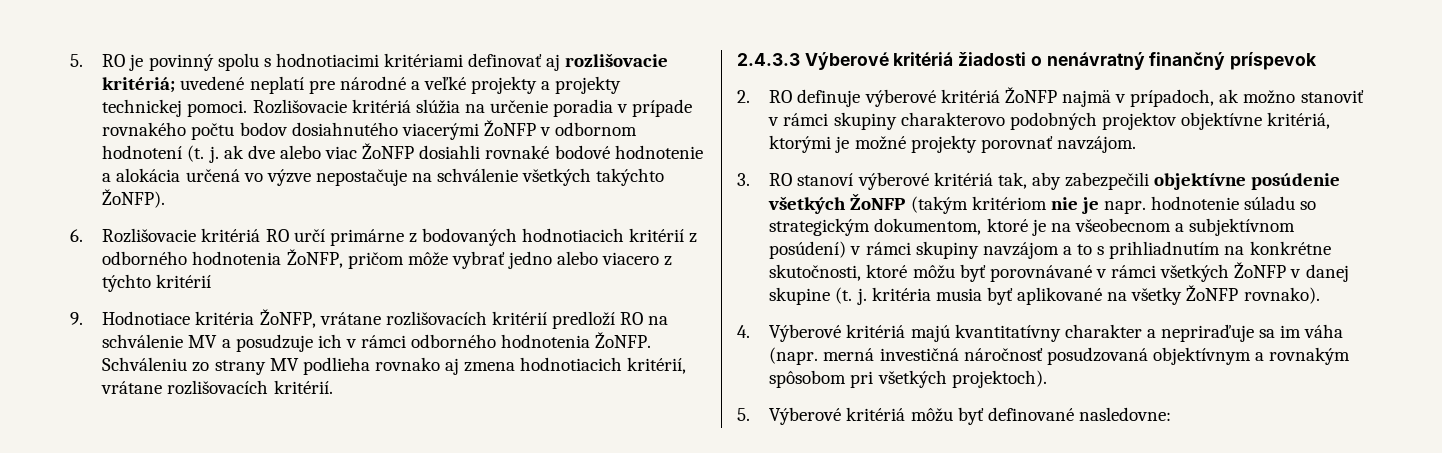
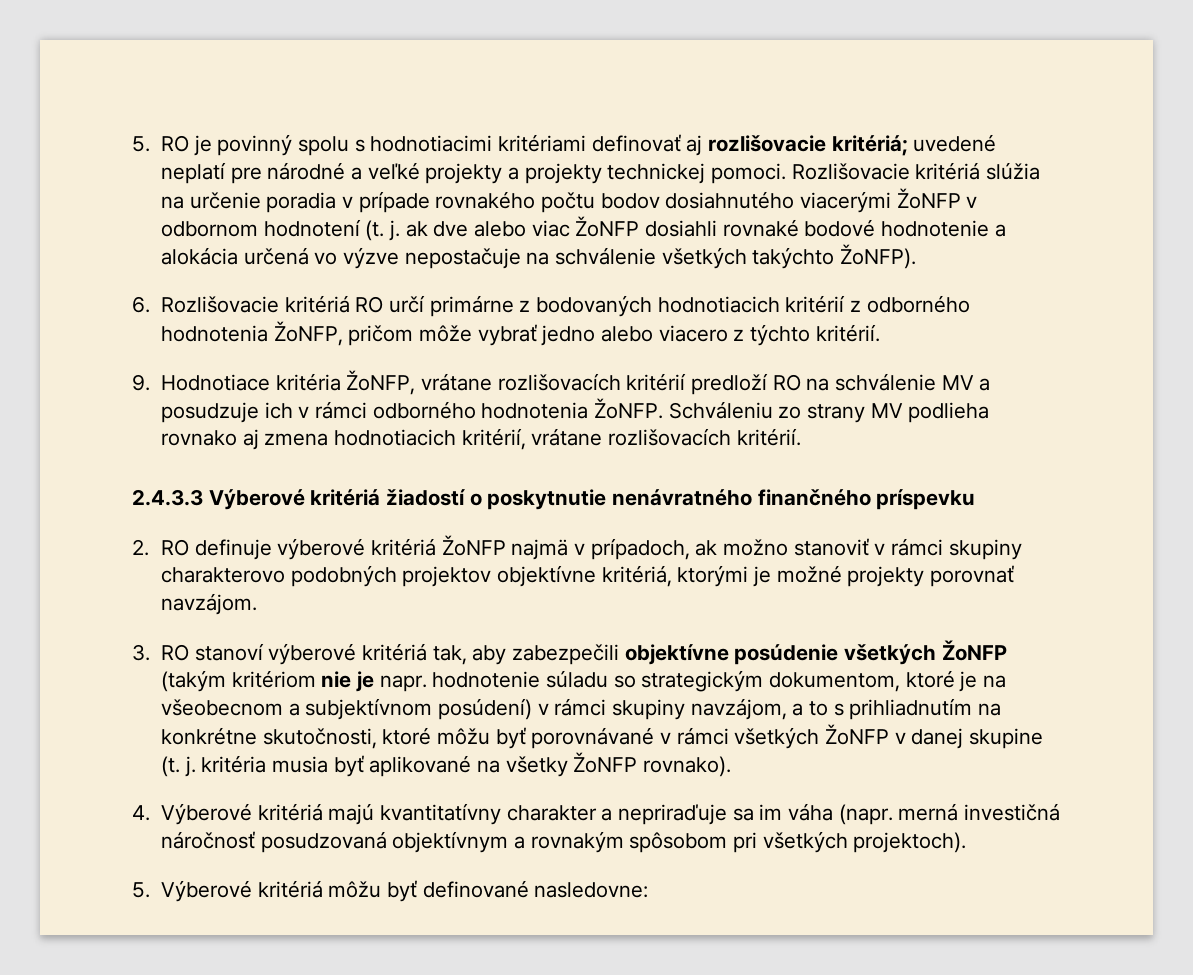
- 6. Rozlišovacie kritériá RO určí primárne z bodovaných hodnotiacich kritérií z odborného hodnotenia ŽoNFP, pričom môže vybrať jedno alebo viacero z týchto kritérií
+ 6. Rozlišovacie kritériá RO určí primárne z bodovaných hodnotiacich kritérií z odborného hodnotenia ŽoNFP, pričom môže vybrať jedno alebo viacero z týchto kritérií.
- 2.4.3.3 Výberové kritériá žiadosti o nenávratný finančný príspevok
+ 2.4.3.3 Výberové kritériá žiadostí o poskytnutie nenávratného finančného príspevku
- 3. RO stanoví výberové kritériá tak, aby zabezpečili objektívne posúdenie všetkých ŽoNFP (takým kritériom nie je napr. hodnotenie súladu so strategickým dokumentom, ktoré je na všeobecnom a subjektívnom posúdení) v rámci skupiny navzájom a to s prihliadnutím na konkrétne skutočnosti, ktoré môžu byť porovnávané v rámci všetkých ŽoNFP v danej skupine (t. j. kritéria musia byť aplikované na všetky ŽoNFP rovnako).
+ 3. RO stanoví výberové kritériá tak, aby zabezpečili objektívne posúdenie všetkých ŽoNFP (takým kritériom nie je napr. hodnotenie súladu so strategickým dokumentom, ktoré je na všeobecnom a subjektívnom posúdení) v rámci skupiny navzájom, a to s prihliadnutím na konkrétne skutočnosti, ktoré môžu byť porovnávané v rámci všetkých ŽoNFP v danej skupine (t. j. kritéria musia byť aplikované na všetky ŽoNFP rovnako).

